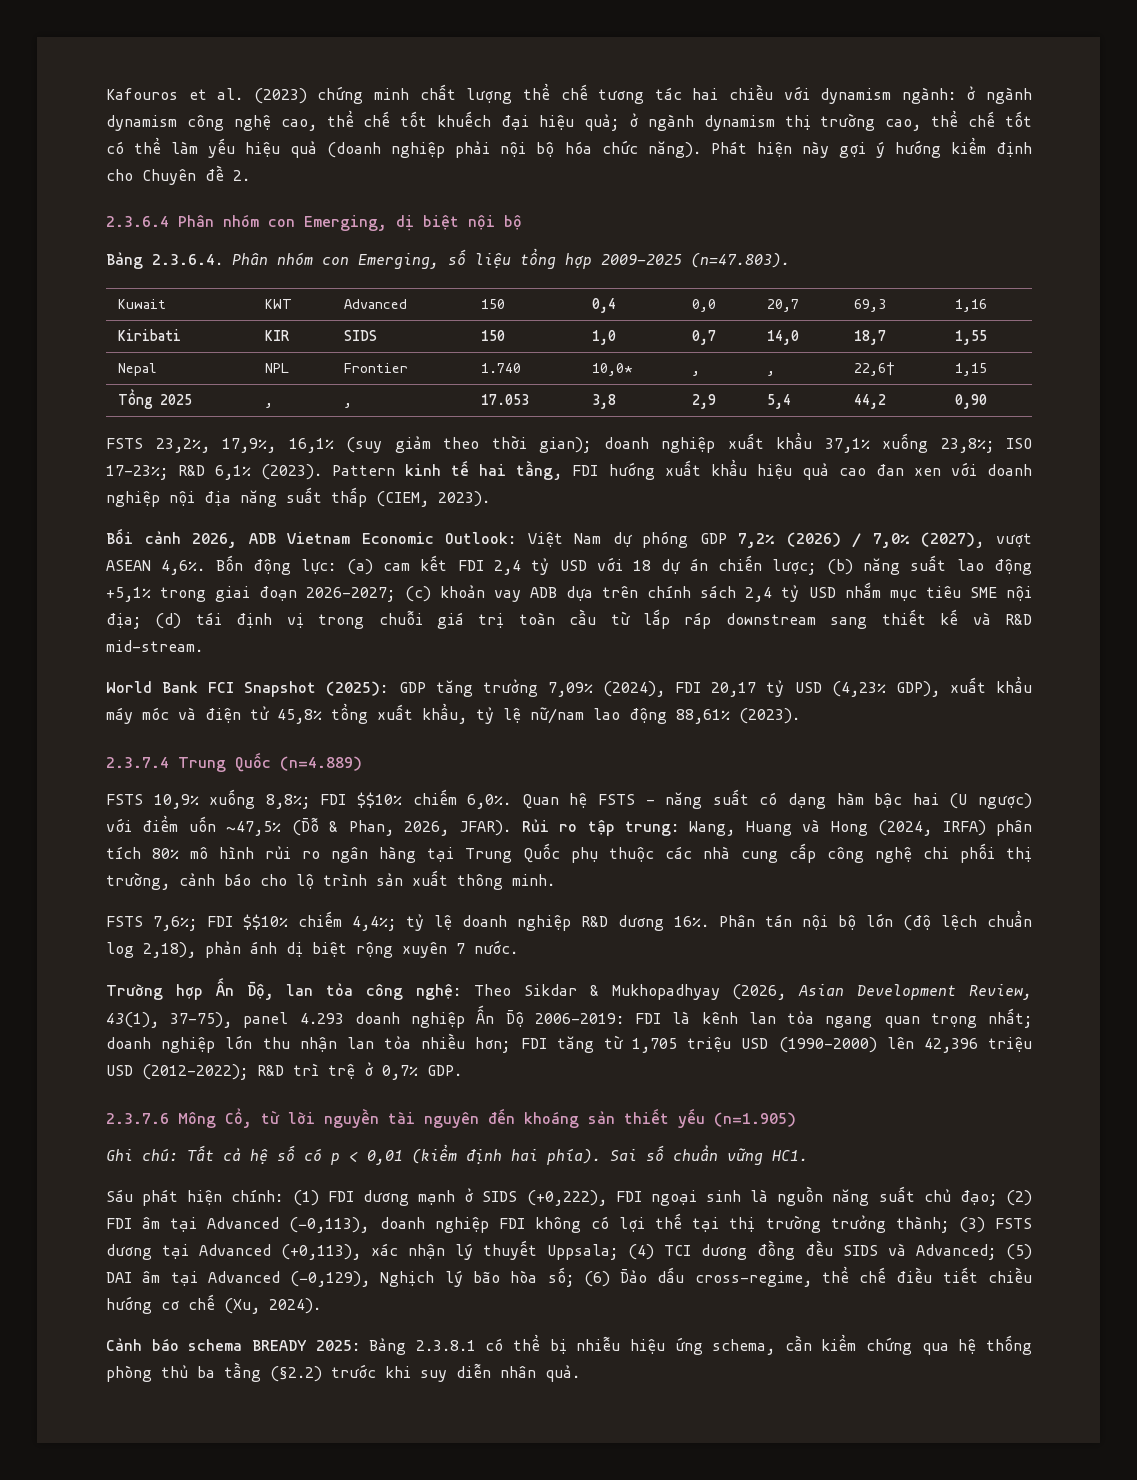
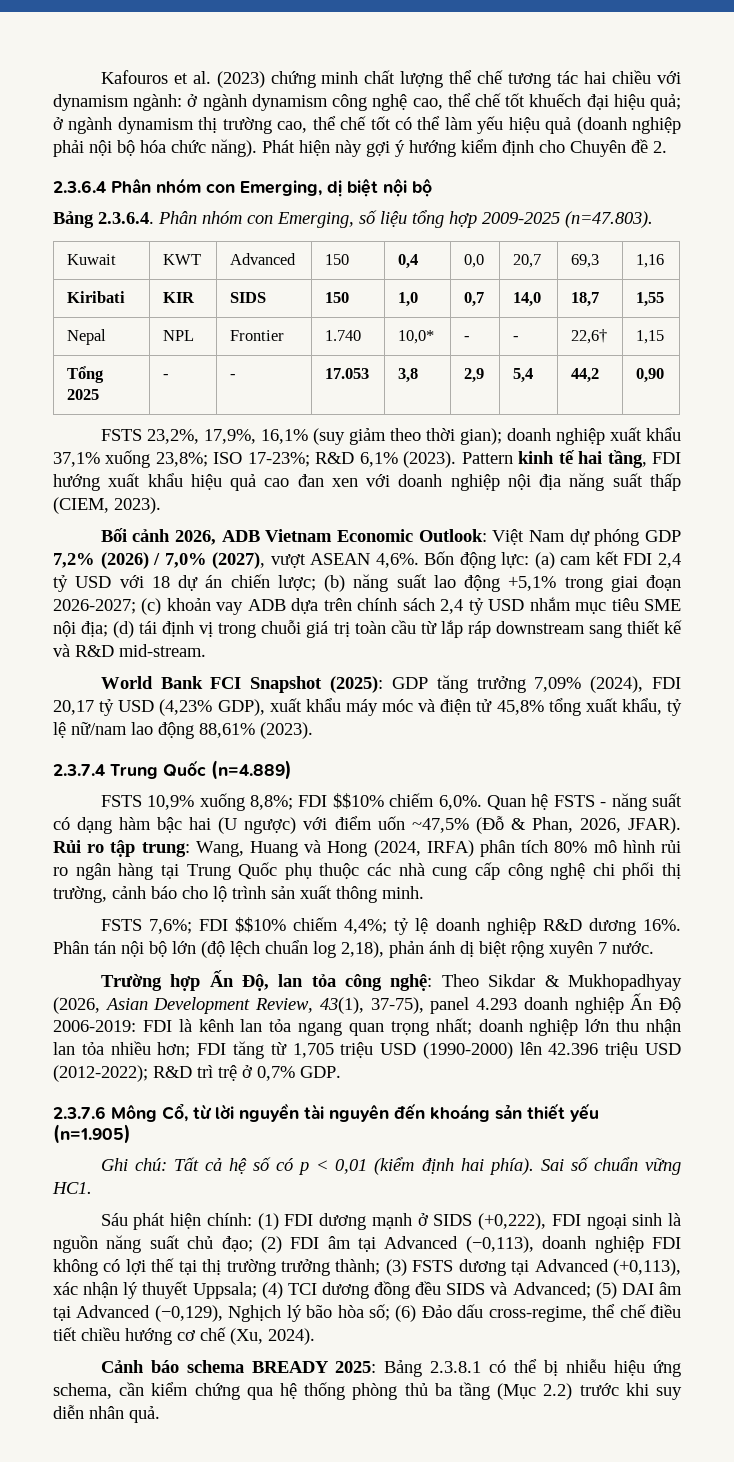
- Nepal | NPL | Frontier | 1.740 | 10,0* | , | , | 22,6† | 1,15
+ Nepal | NPL | Frontier | 1.740 | 10,0* | - | - | 22,6† | 1,15
- Tổng 2025 | , | , | 17.053 | 3,8 | 2,9 | 5,4 | 44,2 | 0,90
+ Tổng 2025 | - | - | 17.053 | 3,8 | 2,9 | 5,4 | 44,2 | 0,90
- Trường hợp Ấn Độ, lan tỏa công nghệ: Theo Sikdar & Mukhopadhyay (2026, Asian Development Review, 43(1), 37-75), panel 4.293 doanh nghiệp Ấn Độ 2006-2019: FDI là kênh lan tỏa ngang quan trọng nhất; doanh nghiệp lớn thu nhận lan tỏa nhiều hơn; FDI tăng từ 1,705 triệu USD (1990-2000) lên 42,396 triệu USD (2012-2022); R&D trì trệ ở 0,7% GDP.
+ Trường hợp Ấn Độ, lan tỏa công nghệ: Theo Sikdar & Mukhopadhyay (2026, Asian Development Review, 43(1), 37-75), panel 4.293 doanh nghiệp Ấn Độ 2006-2019: FDI là kênh lan tỏa ngang quan trọng nhất; doanh nghiệp lớn thu nhận lan tỏa nhiều hơn; FDI tăng từ 1,705 triệu USD (1990-2000) lên 42.396 triệu USD (2012-2022); R&D trì trệ ở 0,7% GDP.
- Cảnh báo schema BREADY 2025: Bảng 2.3.8.1 có thể bị nhiễu hiệu ứng schema, cần kiểm chứng qua hệ thống phòng thủ ba tầng (§2.2) trước khi suy diễn nhân quả.
+ Cảnh báo schema BREADY 2025: Bảng 2.3.8.1 có thể bị nhiễu hiệu ứng schema, cần kiểm chứng qua hệ thống phòng thủ ba tầng (Mục 2.2) trước khi suy diễn nhân quả.

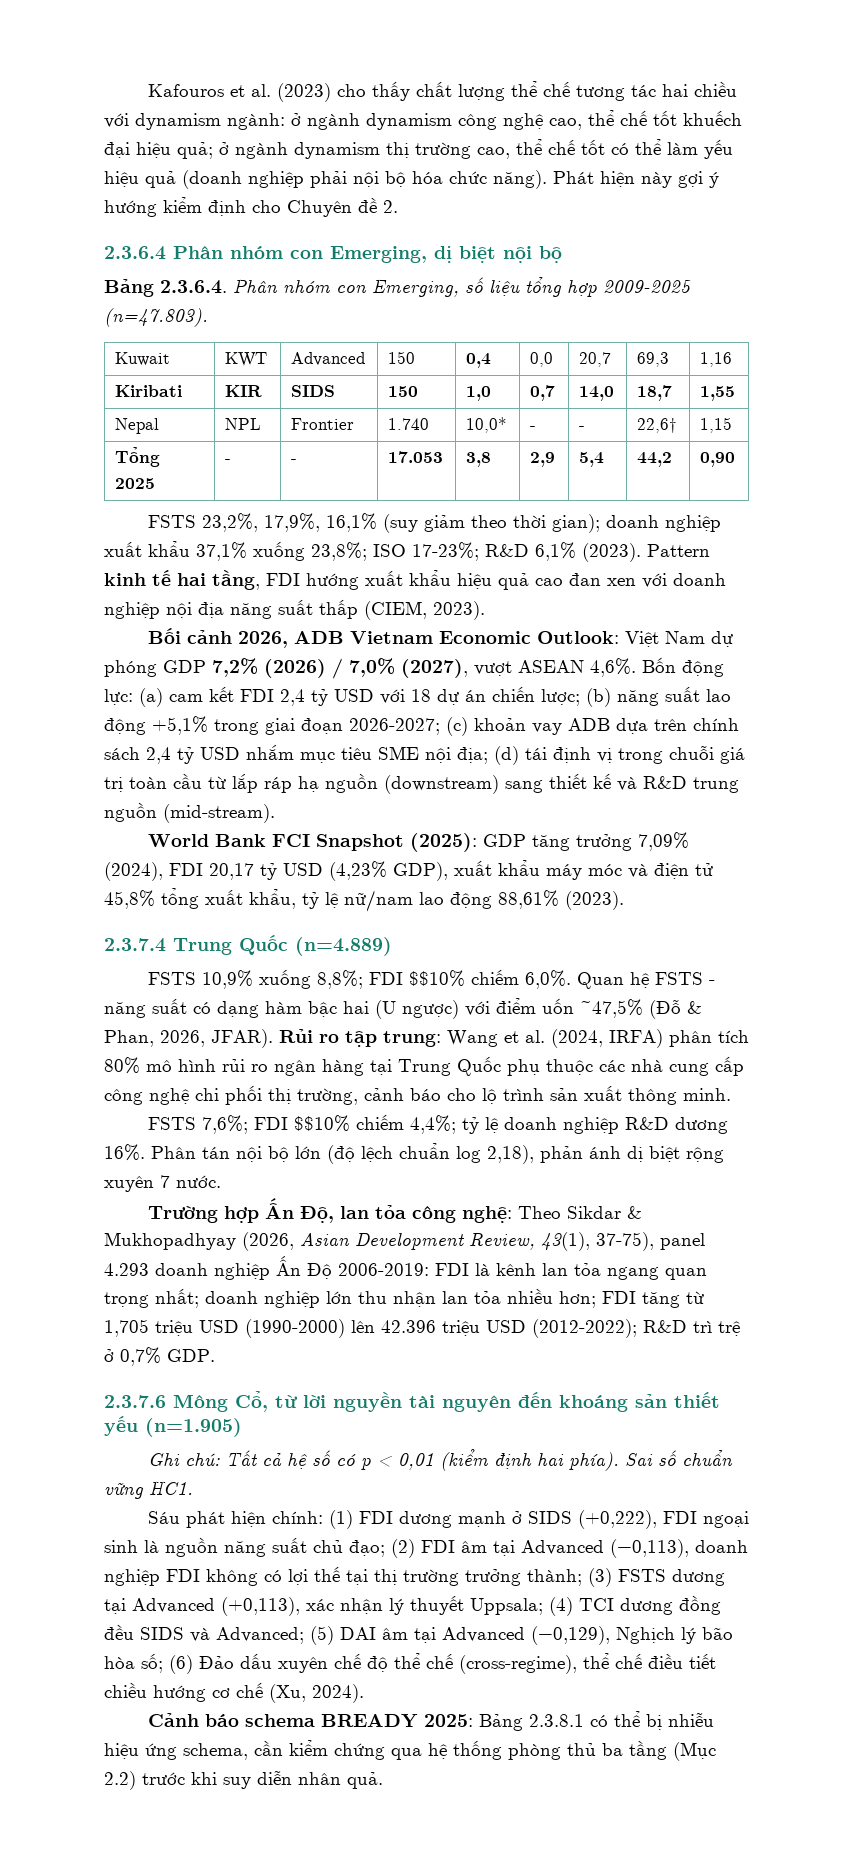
- Kafouros et al. (2023) chứng minh chất lượng thể chế tương tác hai chiều với dynamism ngành: ở ngành dynamism công nghệ cao, thể chế tốt khuếch đại hiệu quả; ở ngành dynamism thị trường cao, thể chế tốt có thể làm yếu hiệu quả (doanh nghiệp phải nội bộ hóa chức năng).
+ Kafouros et al. (2023) cho thấy chất lượng thể chế tương tác hai chiều với dynamism ngành: ở ngành dynamism công nghệ cao, thể chế tốt khuếch đại hiệu quả; ở ngành dynamism thị trường cao, thể chế tốt có thể làm yếu hiệu quả (doanh nghiệp phải nội bộ hóa chức năng).
- (d) tái định vị trong chuỗi giá trị toàn cầu từ lắp ráp downstream sang thiết kế và R&D mid-stream.
+ (d) tái định vị trong chuỗi giá trị toàn cầu từ lắp ráp hạ nguồn (downstream) sang thiết kế và R&D trung nguồn (mid-stream).
- Rủi ro tập trung: Wang, Huang và Hong (2024, IRFA) phân tích 80% mô hình rủi ro ngân hàng tại Trung Quốc phụ thuộc các nhà cung cấp công nghệ chi phối thị trường, cảnh báo cho lộ trình sản xuất thông minh.
+ Rủi ro tập trung: Wang et al. (2024, IRFA) phân tích 80% mô hình rủi ro ngân hàng tại Trung Quốc phụ thuộc các nhà cung cấp công nghệ chi phối thị trường, cảnh báo cho lộ trình sản xuất thông minh.
- (6) Đảo dấu cross-regime, thể chế điều tiết chiều hướng cơ chế (Xu, 2024).
+ (6) Đảo dấu xuyên chế độ thể chế (cross-regime), thể chế điều tiết chiều hướng cơ chế (Xu, 2024).

